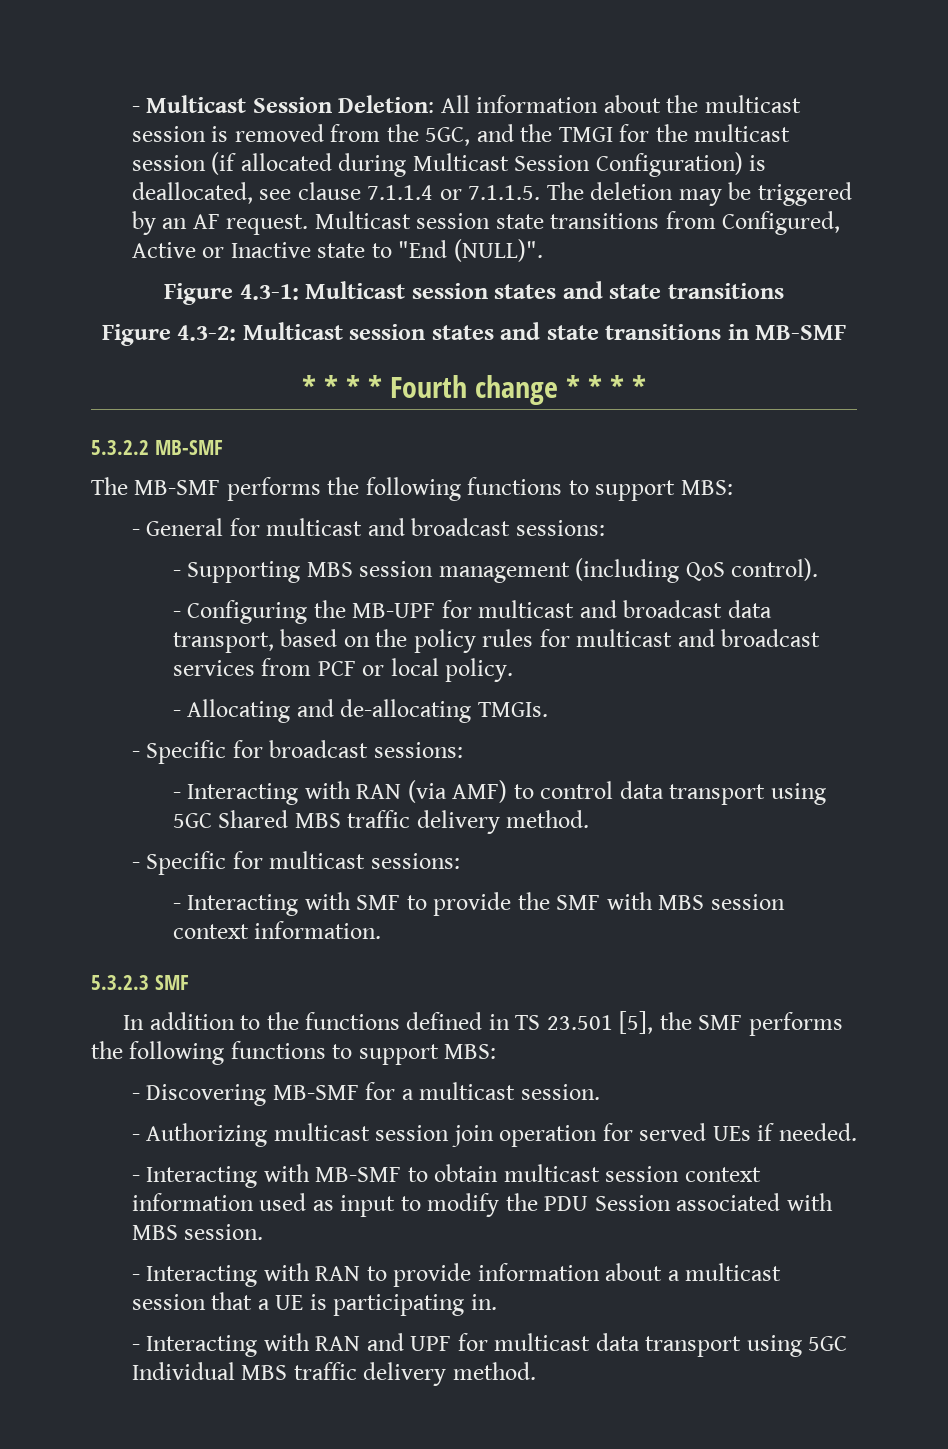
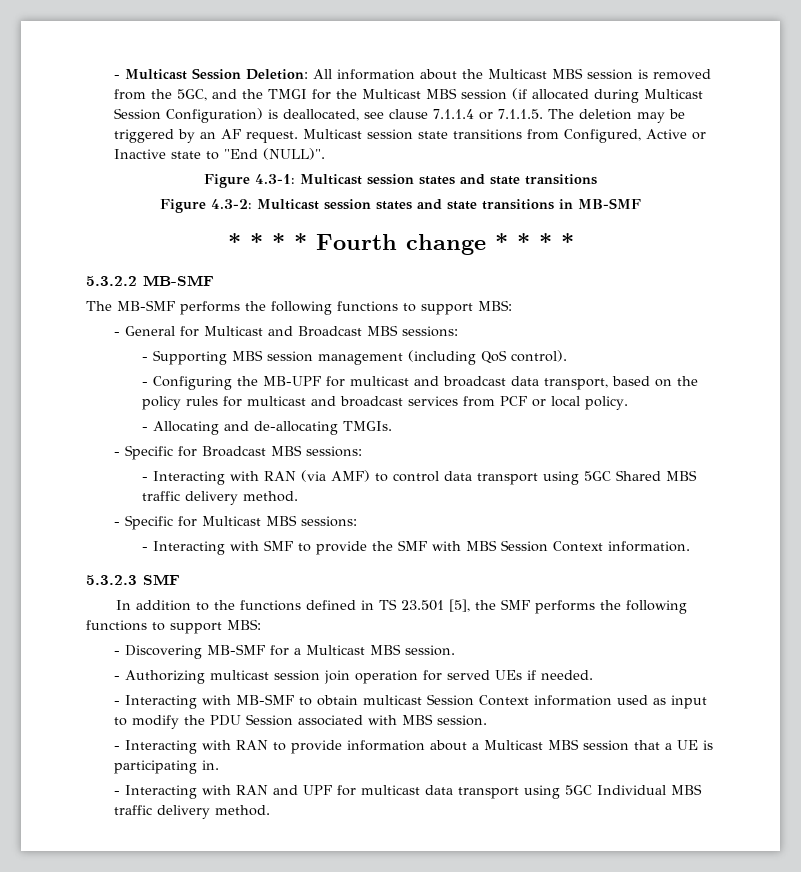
- - Multicast Session Deletion: All information about the multicast session is removed from the 5GC, and the TMGI for the multicast session (if allocated during Multicast Session Configuration) is deallocated, see clause 7.1.1.4 or 7.1.1.5. The deletion may be triggered by an AF request.
+ - Multicast Session Deletion: All information about the Multicast MBS session is removed from the 5GC, and the TMGI for the Multicast MBS session (if allocated during Multicast Session Configuration) is deallocated, see clause 7.1.1.4 or 7.1.1.5. The deletion may be triggered by an AF request.
- - General for multicast and broadcast sessions:
+ - General for Multicast and Broadcast MBS sessions:
- - Specific for broadcast sessions:
+ - Specific for Broadcast MBS sessions:
- - Specific for multicast sessions:
+ - Specific for Multicast MBS sessions:
- - Interacting with SMF to provide the SMF with MBS session context information.
+ - Interacting with SMF to provide the SMF with MBS Session Context information.
- - Discovering MB-SMF for a multicast session.
+ - Discovering MB-SMF for a Multicast MBS session.
- - Interacting with MB-SMF to obtain multicast session context information used as input to modify the PDU Session associated with MBS session.
+ - Interacting with MB-SMF to obtain multicast Session Context information used as input to modify the PDU Session associated with MBS session.
- - Interacting with RAN to provide information about a multicast session that a UE is participating in.
+ - Interacting with RAN to provide information about a Multicast MBS session that a UE is participating in.

